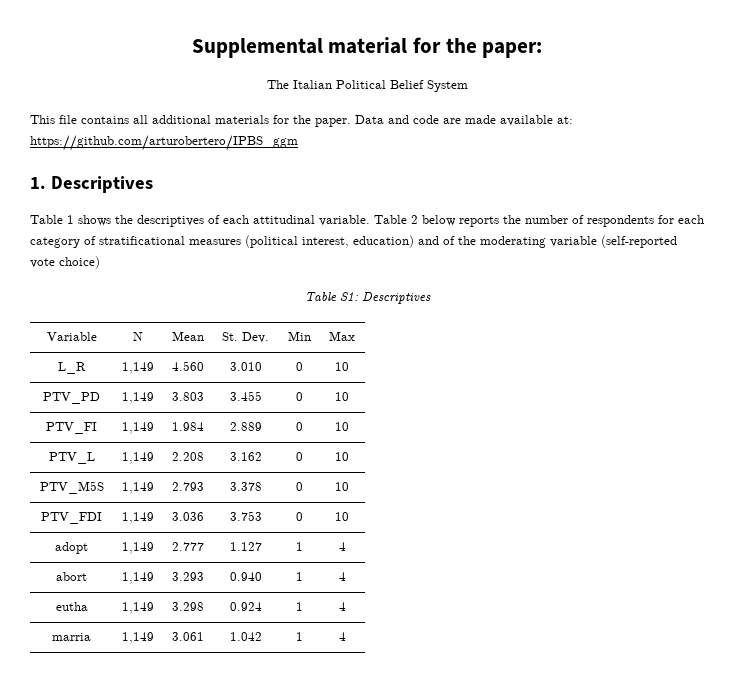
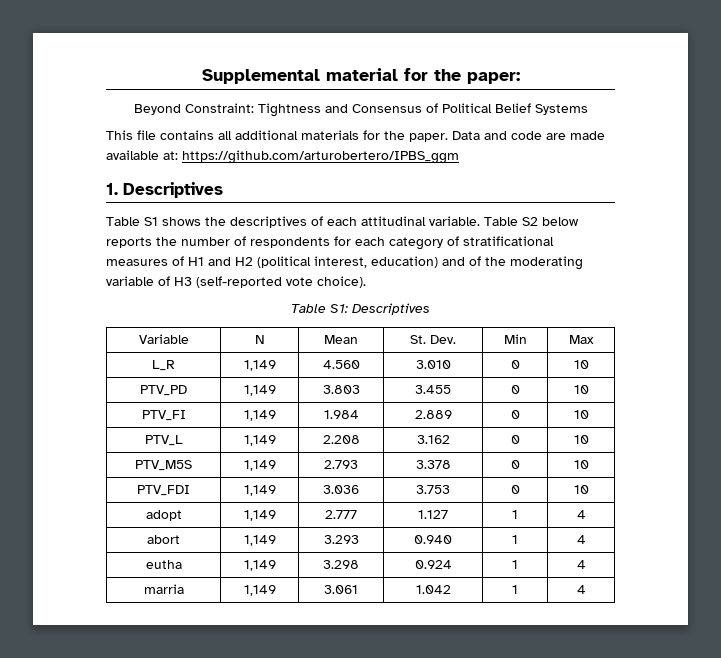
- The Italian Political Belief System
+ Beyond Constraint: Tightness and Consensus of Political Belief Systems
- Table 1 shows the descriptives of each attitudinal variable.
+ Table S1 shows the descriptives of each attitudinal variable.
- Table 2 below reports the number of respondents for each category of stratificational measures (political interest, education) and of the moderating variable (self-reported vote choice)
+ Table S2 below reports the number of respondents for each category of stratificational measures of H1 and H2 (political interest, education) and of the moderating variable of H3 (self-reported vote choice).

